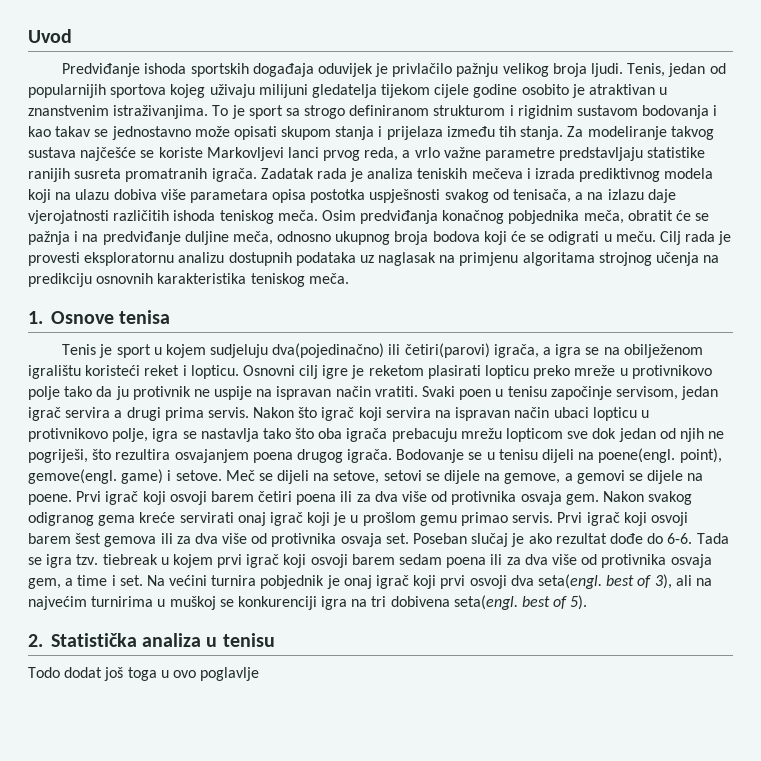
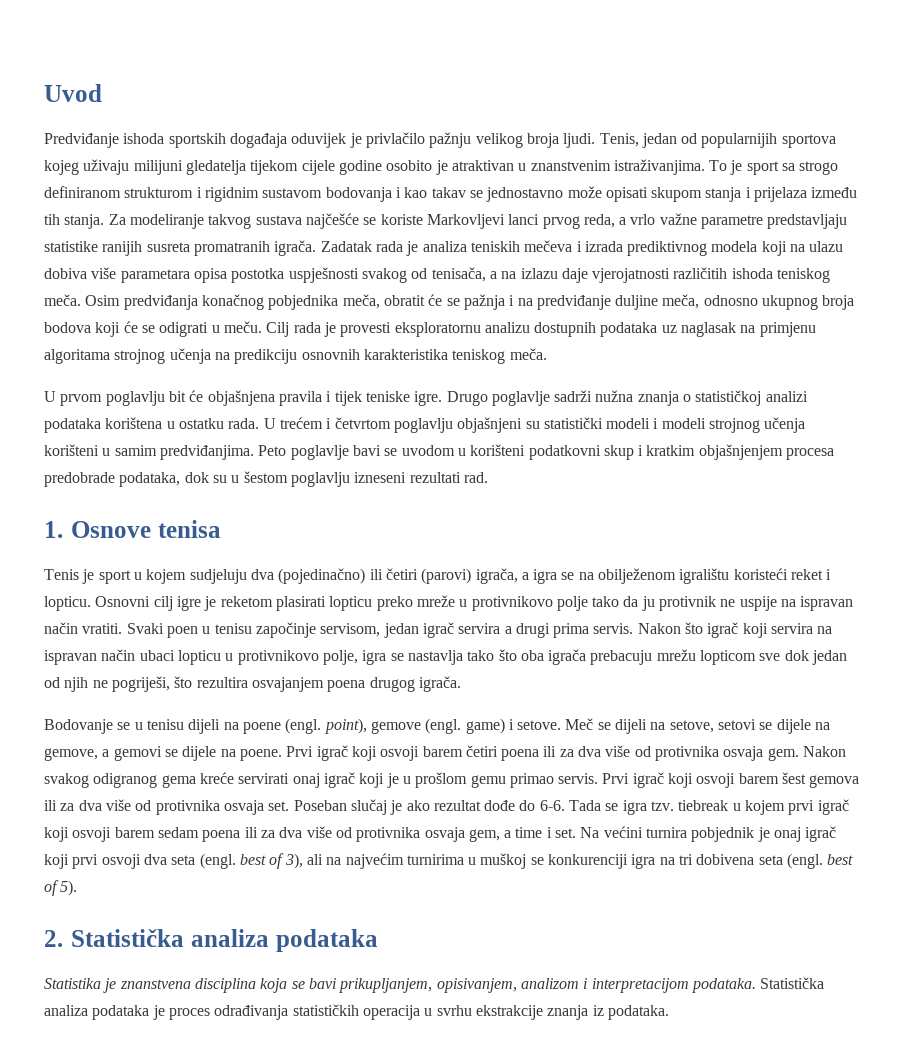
+ U prvom poglavlju bit će objašnjena pravila i tijek teniske igre. Drugo poglavlje sadrži nužna znanja o statističkoj analizi podataka korištena u ostatku rada. U trećem i četvrtom poglavlju objašnjeni su statistički modeli i modeli strojnog učenja korišteni u samim predviđanjima. Peto poglavlje bavi se uvodom u korišteni podatkovni skup i kratkim objašnjenjem procesa predobrade podataka, dok su u šestom poglavlju izneseni rezultati rad.
- Tenis je sport u kojem sudjeluju dva(pojedinačno) ili četiri(parovi) igrača, a igra se na obilježenom igralištu koristeći reket i lopticu.
+ Tenis je sport u kojem sudjeluju dva (pojedinačno) ili četiri (parovi) igrača, a igra se na obilježenom igralištu koristeći reket i lopticu.
- Nakon što igrač koji servira na ispravan način ubaci lopticu u protivnikovo polje, igra se nastavlja tako što oba igrača prebacuju mrežu lopticom sve dok jedan od njih ne pogriješi, što rezultira osvajanjem poena drugog igrača. Bodovanje se u tenisu dijeli na poene(engl. point), gemove(engl. game) i setove.
+ Nakon što igrač koji servira na ispravan način ubaci lopticu u protivnikovo polje, igra se nastavlja tako što oba igrača prebacuju mrežu lopticom sve dok jedan od njih ne pogriješi, što rezultira osvajanjem poena drugog igrača.
+ Bodovanje se u tenisu dijeli na poene (engl. point), gemove (engl. game) i setove.
- Na većini turnira pobjednik je onaj igrač koji prvi osvoji dva seta(engl. best of 3), ali na najvećim turnirima u muškoj se konkurenciji igra na tri dobivena seta(engl. best of 5).
+ Na većini turnira pobjednik je onaj igrač koji prvi osvoji dva seta (engl. best of 3), ali na najvećim turnirima u muškoj se konkurenciji igra na tri dobivena seta (engl. best of 5).
- 2. Statistička analiza u tenisu
- Todo dodat još toga u ovo poglavlje
+ 2. Statistička analiza podataka
+ Statistika je znanstvena disciplina koja se bavi prikupljanjem, opisivanjem, analizom i interpretacijom podataka. Statistička analiza podataka je proces odrađivanja statističkih operacija u svrhu ekstrakcije znanja iz podataka.

